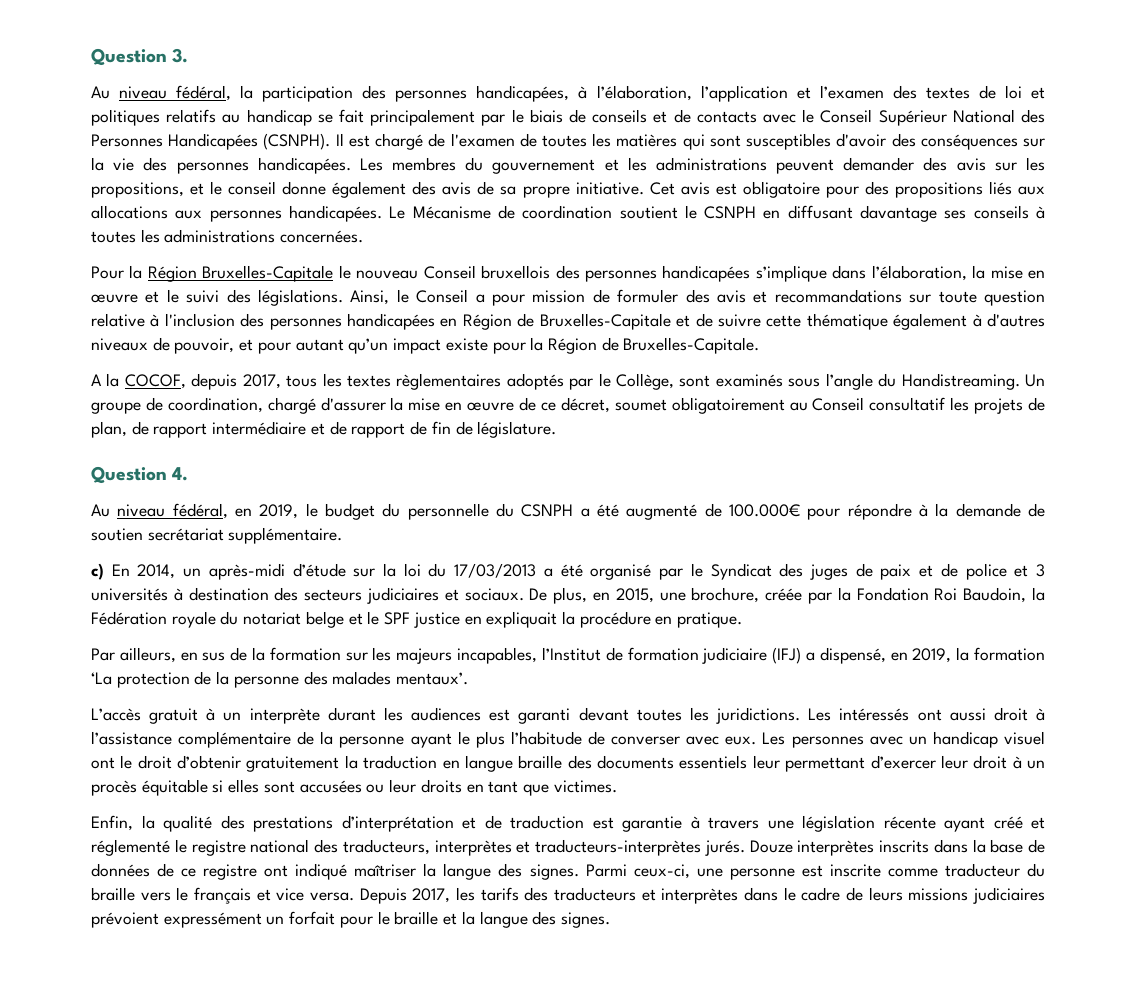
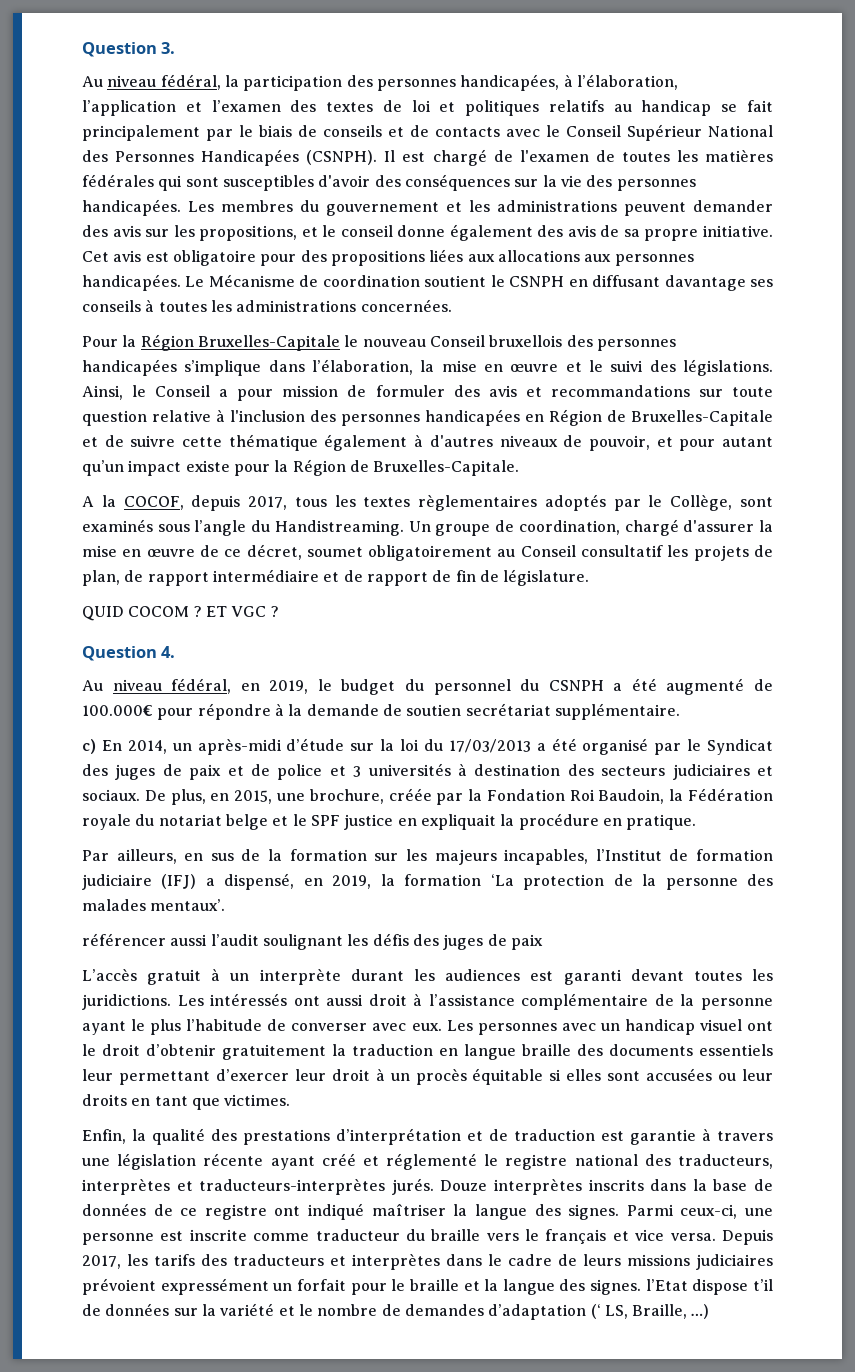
- Il est chargé de l'examen de toutes les matières qui sont susceptibles d'avoir des conséquences sur la vie des personnes handicapées.
+ Il est chargé de l'examen de toutes les matières fédérales qui sont susceptibles d'avoir des conséquences sur la vie des personnes handicapées.
- Cet avis est obligatoire pour des propositions liés aux allocations aux personnes handicapées.
+ Cet avis est obligatoire pour des propositions liées aux allocations aux personnes handicapées.
+ QUID COCOM ? ET VGC ?
- Au niveau fédéral, en 2019, le budget du personnelle du CSNPH a été augmenté de 100.000€ pour répondre à la demande de soutien secrétariat supplémentaire.
+ Au niveau fédéral, en 2019, le budget du personnel du CSNPH a été augmenté de 100.000€ pour répondre à la demande de soutien secrétariat supplémentaire.
+ référencer aussi l’audit soulignant les défis des juges de paix
- Depuis 2017, les tarifs des traducteurs et interprètes dans le cadre de leurs missions judiciaires prévoient expressément un forfait pour le braille et la langue des signes.
+ Depuis 2017, les tarifs des traducteurs et interprètes dans le cadre de leurs missions judiciaires prévoient expressément un forfait pour le braille et la langue des signes. l’Etat dispose t’il de données sur la variété et le nombre de demandes d’adaptation (‘ LS, Braille, …)

